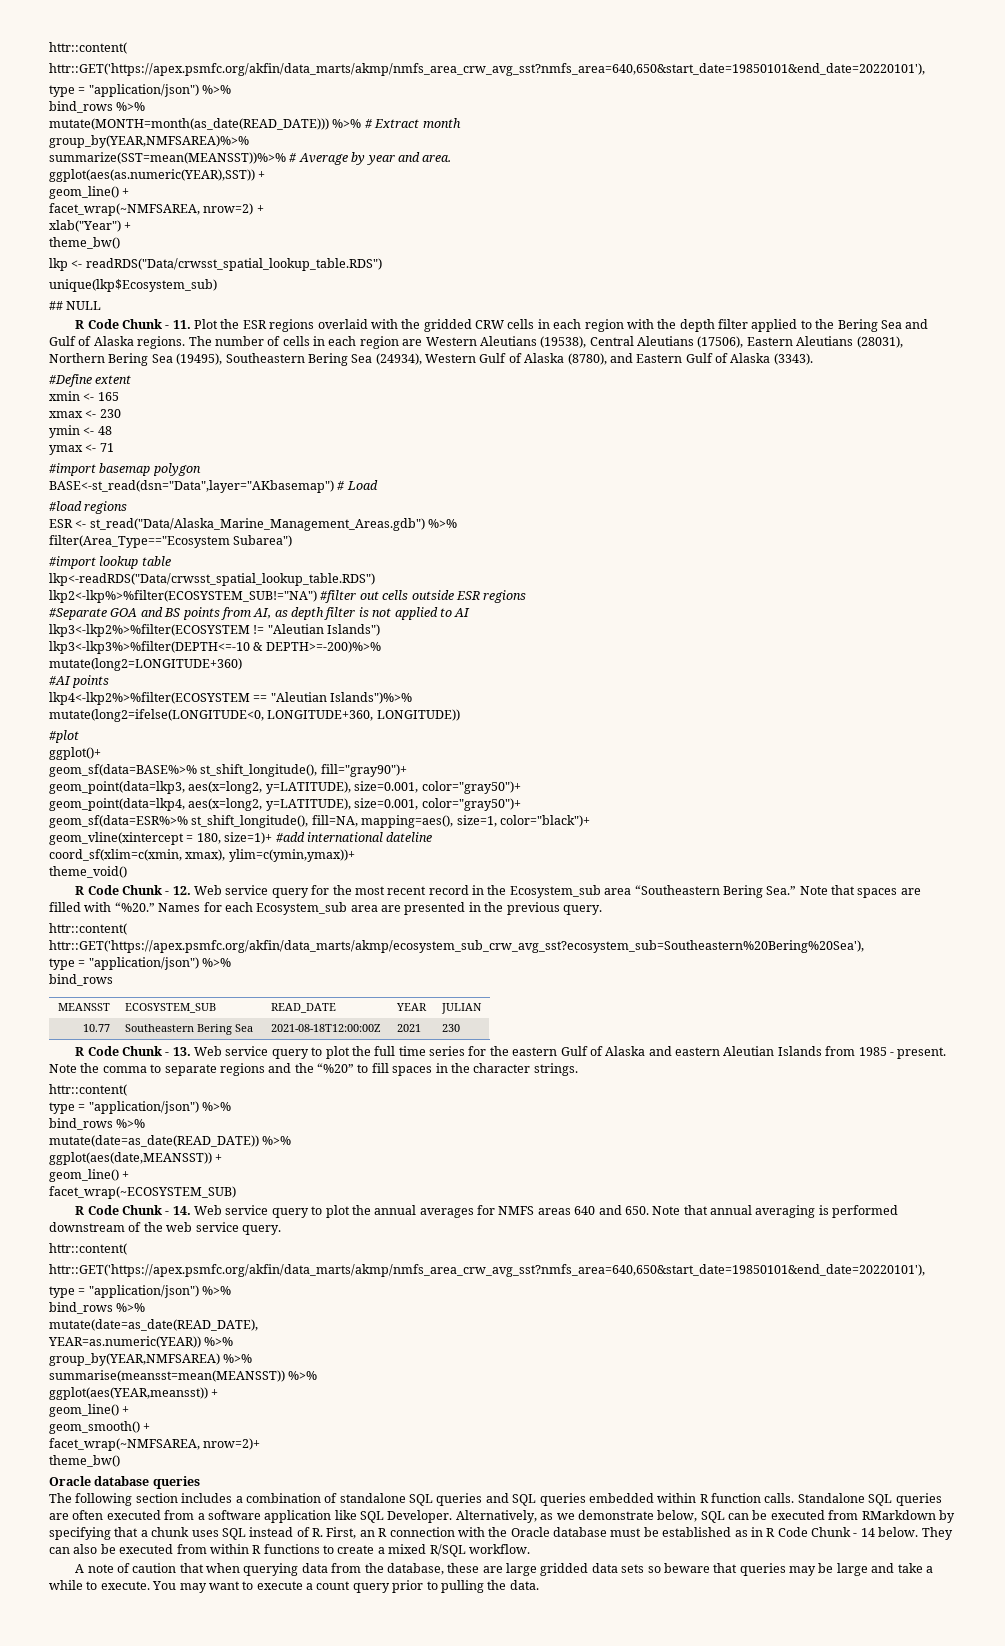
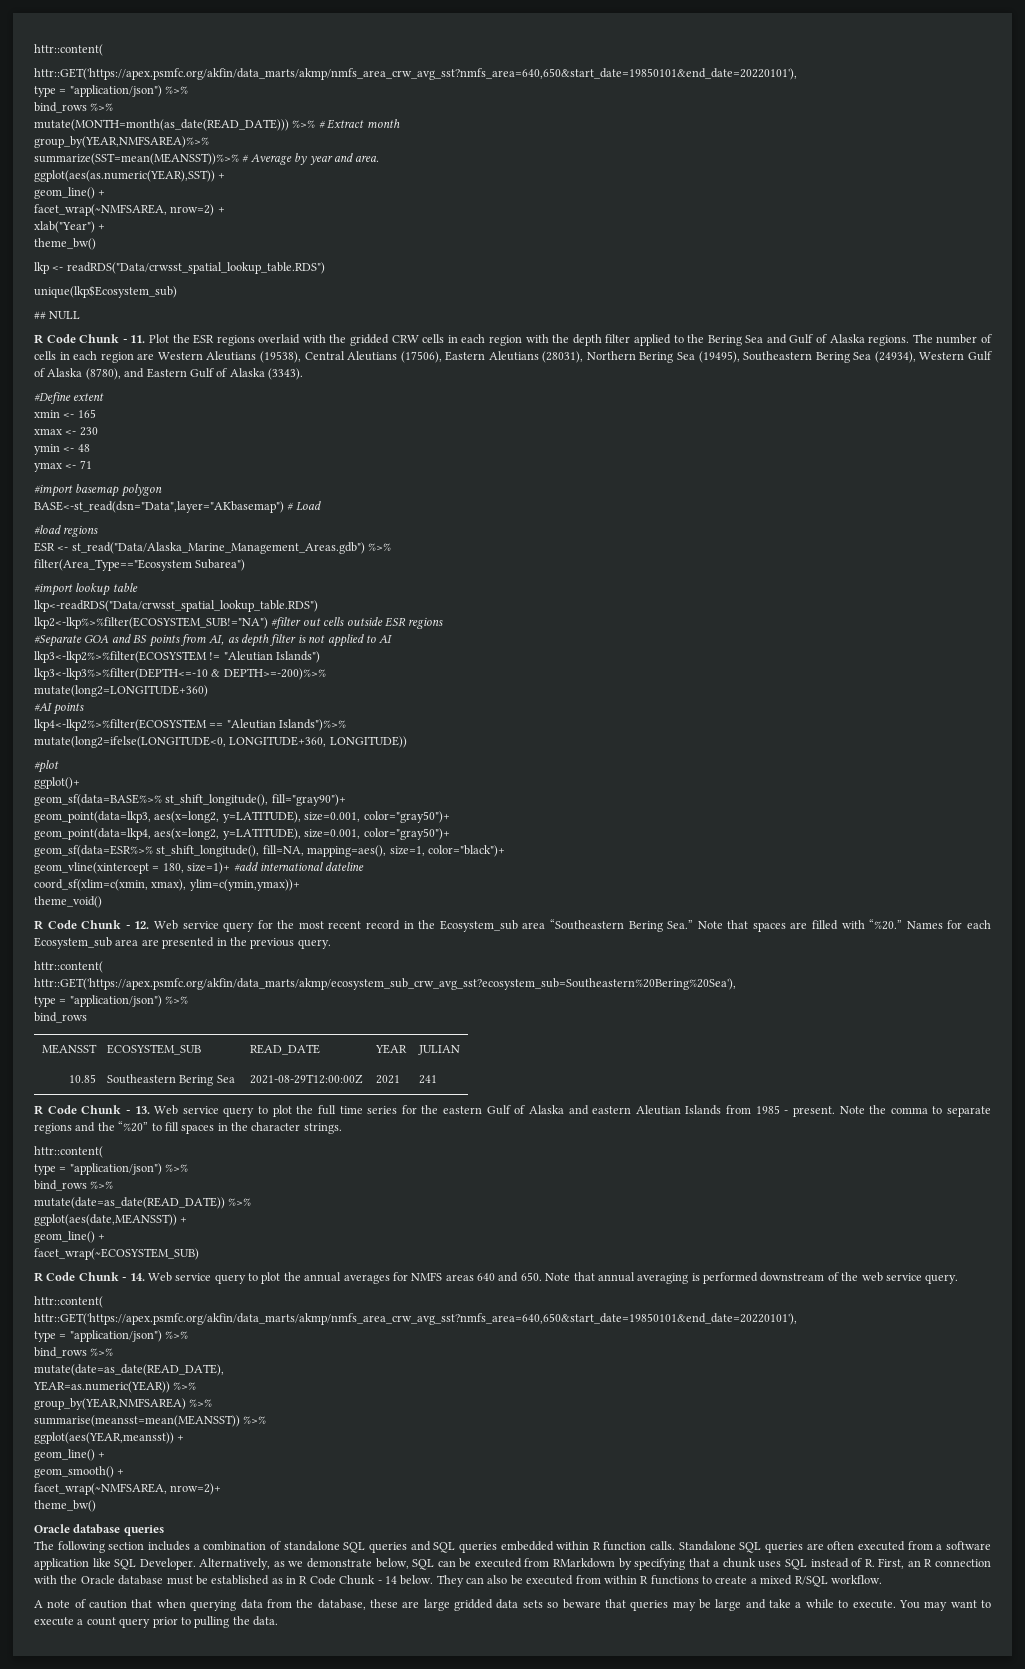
- 10.77 | Southeastern Bering Sea | 2021-08-18T12:00:00Z | 2021 | 230
+ 10.85 | Southeastern Bering Sea | 2021-08-29T12:00:00Z | 2021 | 241

